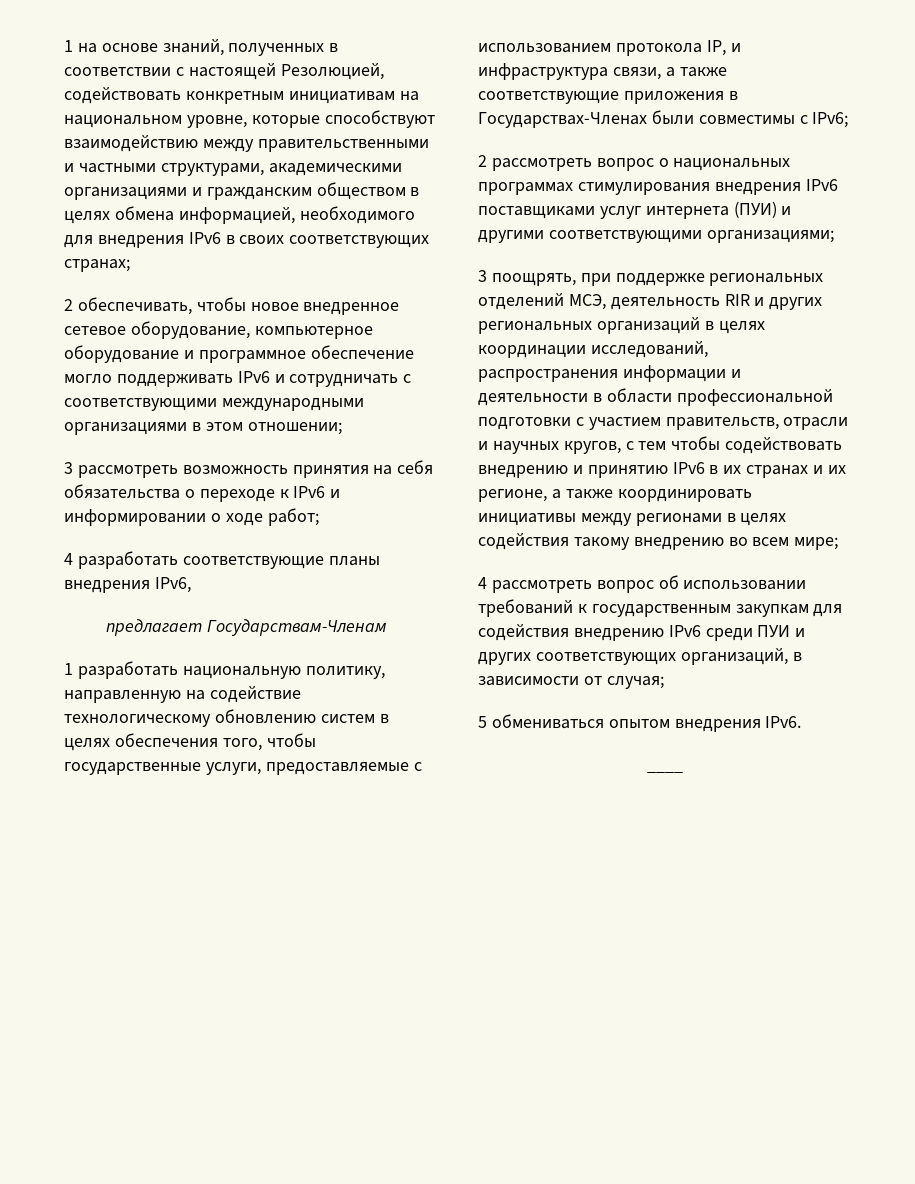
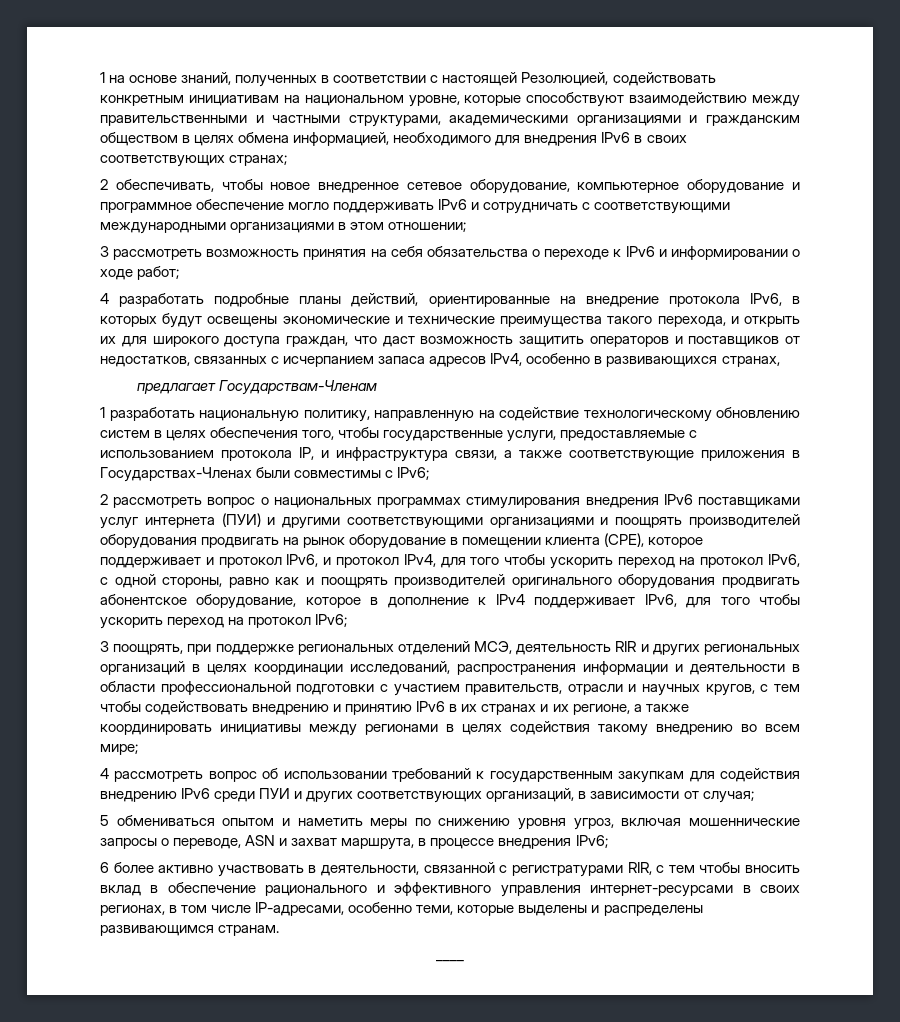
- 4 разработать соответствующие планы внедрения IPv6,
+ 4 разработать подробные планы действий, ориентированные на внедрение протокола IPv6, в которых будут освещены экономические и технические преимущества такого перехода, и открыть их для широкого доступа граждан, что даст возможность защитить операторов и поставщиков от недостатков, связанных с исчерпанием запаса адресов IPv4, особенно в развивающихся странах,
- 2 рассмотреть вопрос о национальных программах стимулирования внедрения IPv6 поставщиками услуг интернета (ПУИ) и другими соответствующими организациями;
+ 2 рассмотреть вопрос о национальных программах стимулирования внедрения IPv6 поставщиками услуг интернета (ПУИ) и другими соответствующими организациями и поощрять производителей оборудования продвигать на рынок оборудование в помещении клиента (CPE), которое поддерживает и протокол IPv6, и протокол IPv4, для того чтобы ускорить переход на протокол IPv6, с одной стороны, равно как и поощрять производителей оригинального оборудования продвигать абонентское оборудование, которое в дополнение к IPv4 поддерживает IPv6, для того чтобы ускорить переход на протокол IPv6;
- 5 обмениваться опытом внедрения IPv6.
+ 5 обмениваться опытом и наметить меры по снижению уровня угроз, включая мошеннические запросы о переводе, ASN и захват маршрута, в процессе внедрения IPv6;
+ 6 более активно участвовать в деятельности, связанной с регистратурами RIR, с тем чтобы вносить вклад в обеспечение рационального и эффективного управления интернет-ресурсами в своих регионах, в том числе IP-адресами, особенно теми, которые выделены и распределены развивающимся странам.

